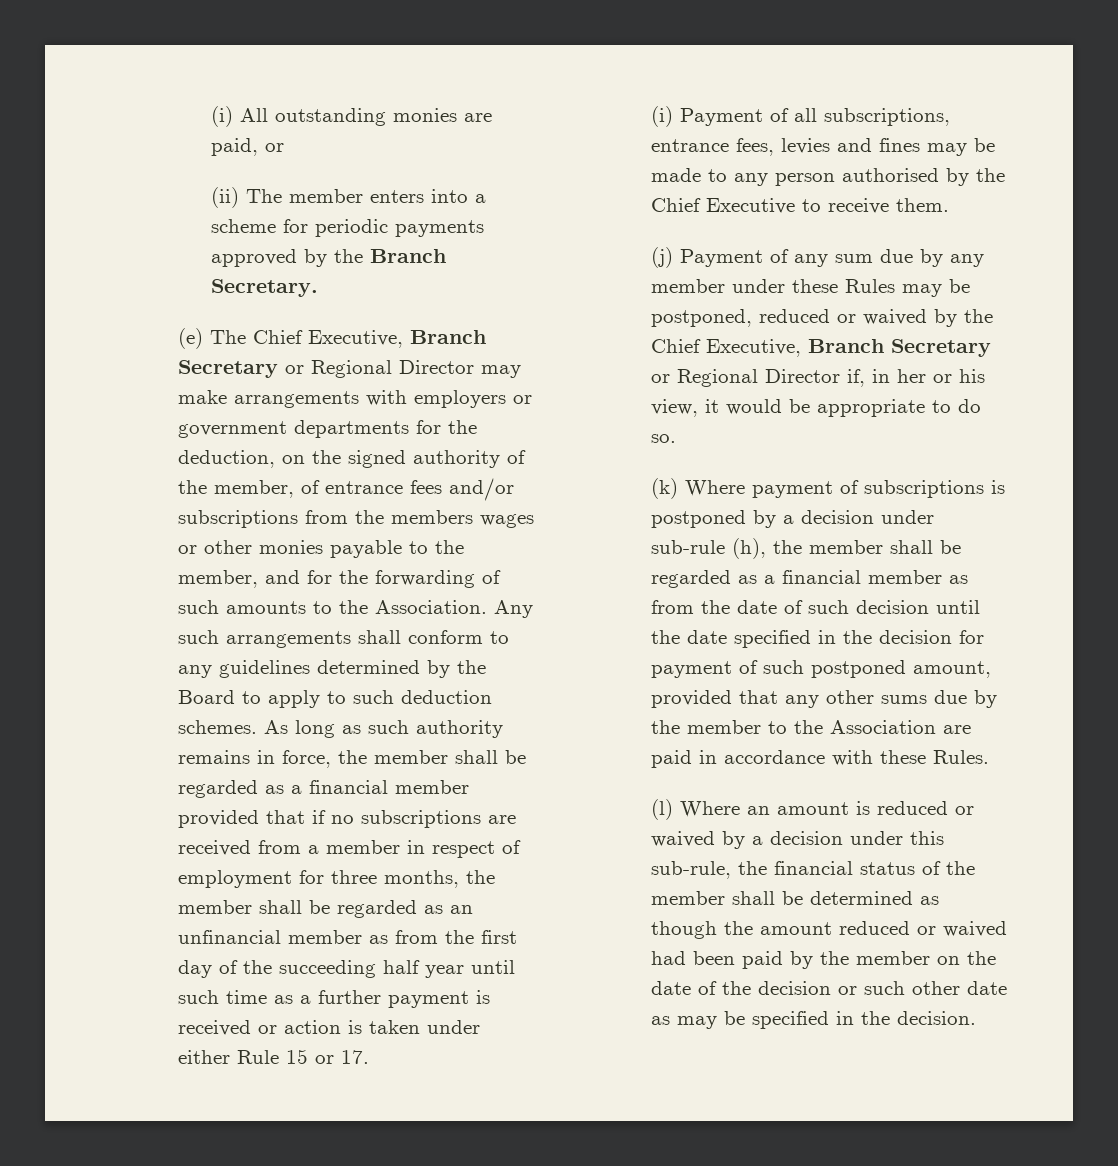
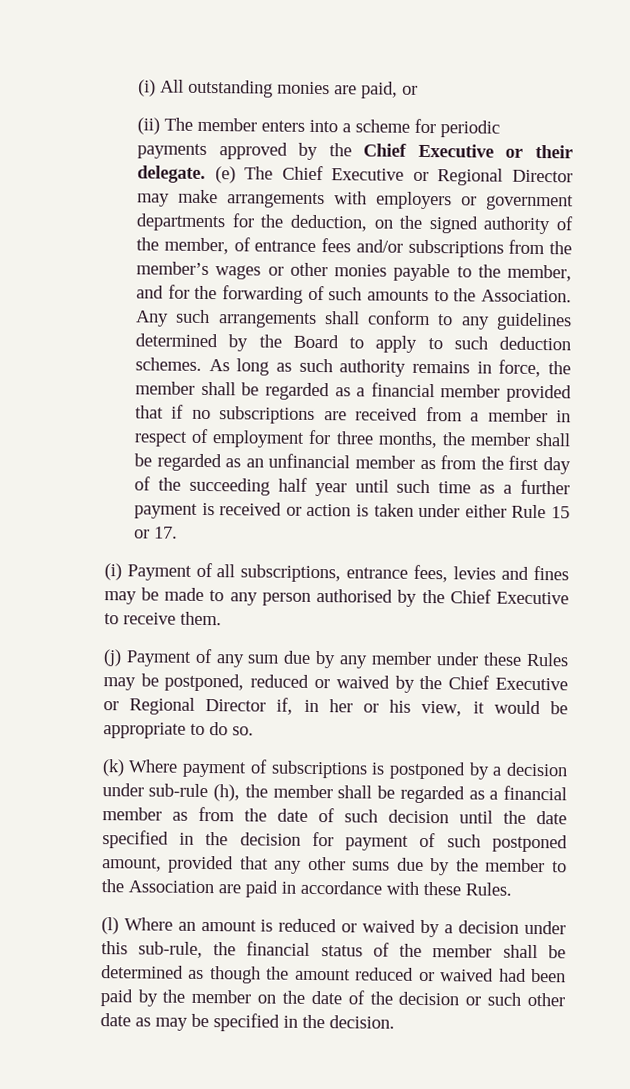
- (ii) The member enters into a scheme for periodic payments approved by the Branch Secretary.
- (e) The Chief Executive, Branch Secretary or Regional Director may make arrangements with employers or government departments for the deduction, on the signed authority of the member, of entrance fees and/or subscriptions from the members wages or other monies payable to the member, and for the forwarding of such amounts to the Association.
+ (ii) The member enters into a scheme for periodic payments approved by the Chief Executive or their delegate. (e) The Chief Executive or Regional Director may make arrangements with employers or government departments for the deduction, on the signed authority of the member, of entrance fees and/or subscriptions from the member’s wages or other monies payable to the member, and for the forwarding of such amounts to the Association.
- (j) Payment of any sum due by any member under these Rules may be postponed, reduced or waived by the Chief Executive, Branch Secretary or Regional Director if, in her or his view, it would be appropriate to do so.
+ (j) Payment of any sum due by any member under these Rules may be postponed, reduced or waived by the Chief Executive or Regional Director if, in her or his view, it would be appropriate to do so.

